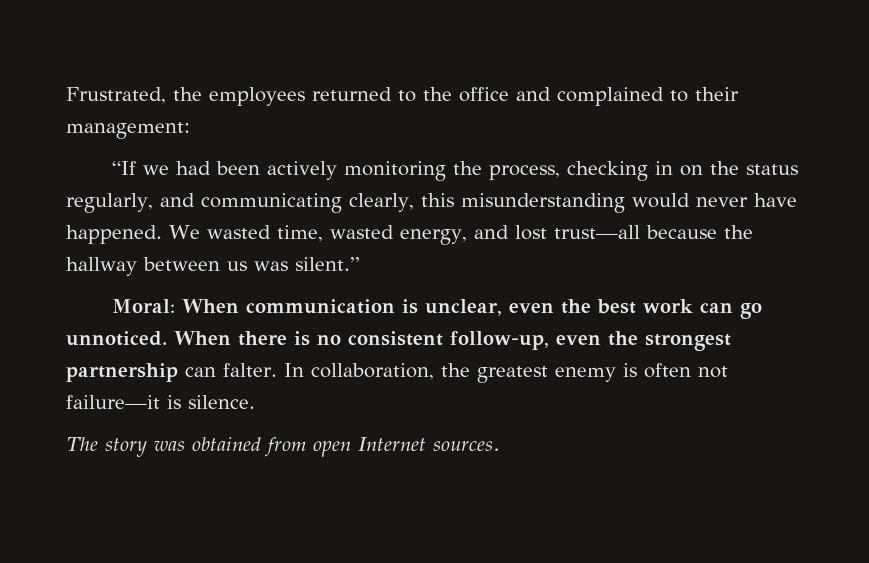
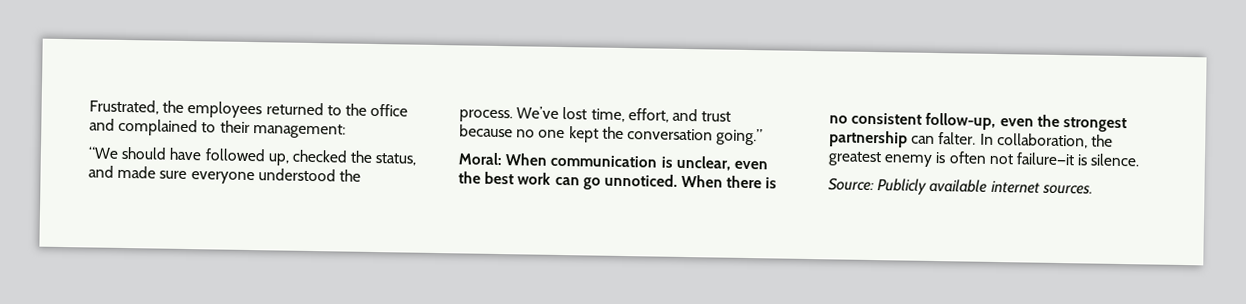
- “If we had been actively monitoring the process, checking in on the status regularly, and communicating clearly, this misunderstanding would never have happened. We wasted time, wasted energy, and lost trust—all because the hallway between us was silent.”
+ “We should have followed up, checked the status, and made sure everyone understood the process. We’ve lost time, effort, and trust because no one kept the conversation going.”
- The story was obtained from open Internet sources.
+ Source: Publicly available internet sources.

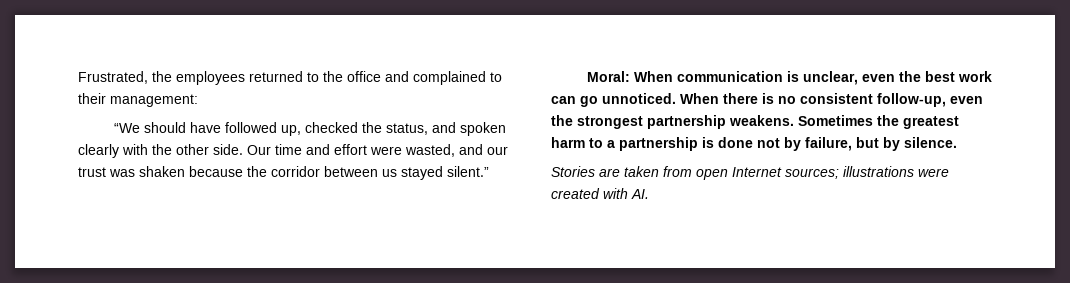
- “We should have followed up, checked the status, and made sure everyone understood the process. We’ve lost time, effort, and trust because no one kept the conversation going.”
+ “We should have followed up, checked the status, and spoken clearly with the other side. Our time and effort were wasted, and our trust was shaken because the corridor between us stayed silent.”
- When there is no consistent follow-up, even the strongest partnership can falter. In collaboration, the greatest enemy is often not failure—it is silence.
- Source: Publicly available internet sources.
+ When there is no consistent follow-up, even the strongest partnership weakens. Sometimes the greatest harm to a partnership is done not by failure, but by silence.
+ Stories are taken from open Internet sources; illustrations were created with AI.

